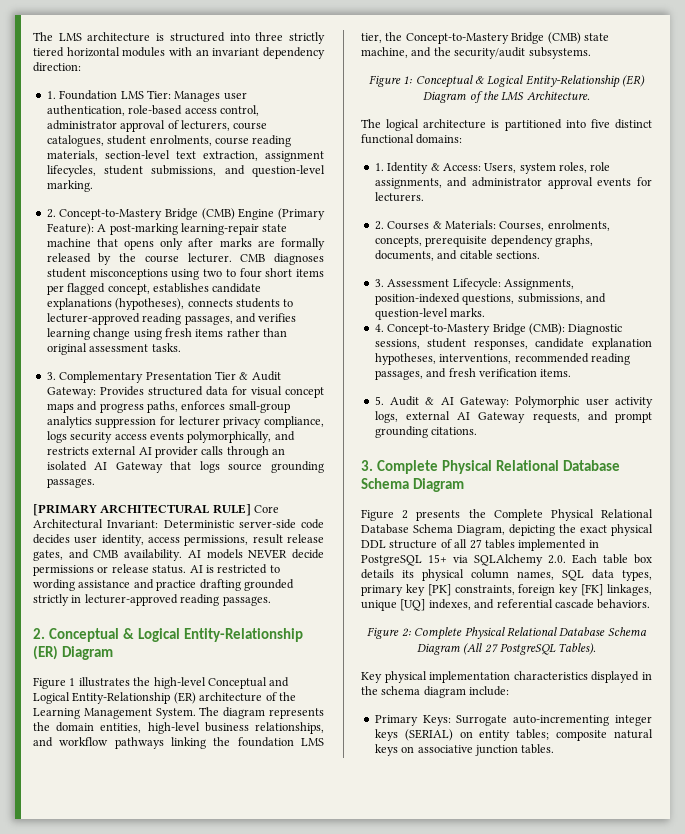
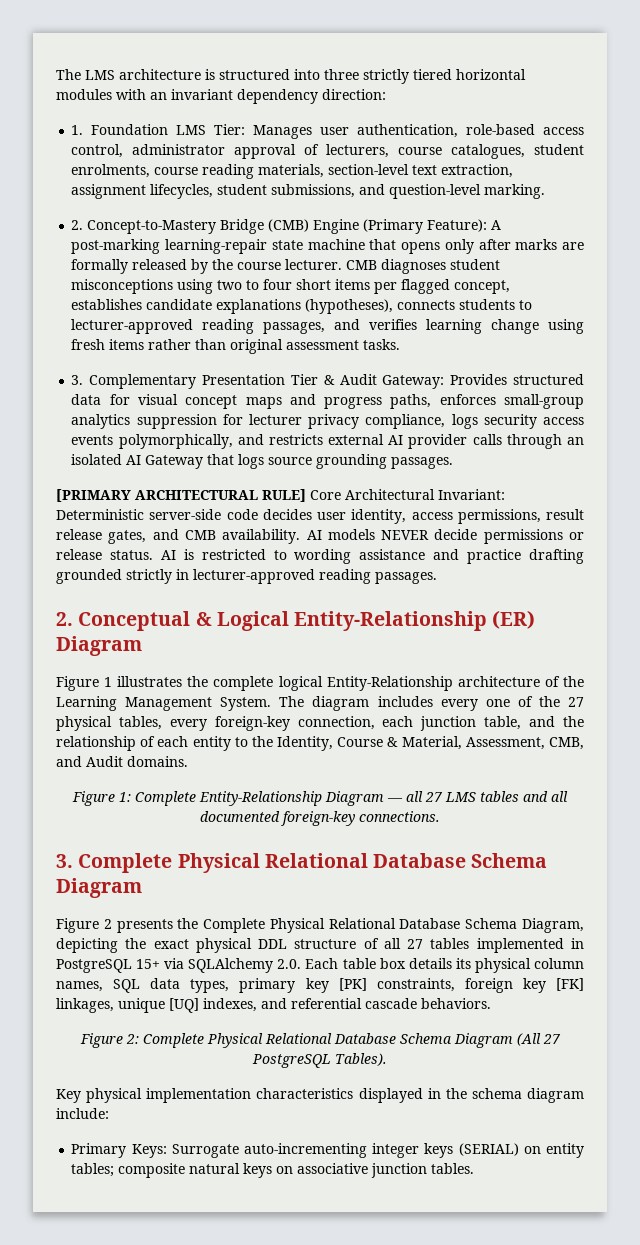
- Figure 1 illustrates the high-level Conceptual and Logical Entity-Relationship (ER) architecture of the Learning Management System.
+ Figure 1 illustrates the complete logical Entity-Relationship architecture of the Learning Management System.
- The diagram represents the domain entities, high-level business relationships, and workflow pathways linking the foundation LMS tier, the Concept-to-Mastery Bridge (CMB) state machine, and the security/audit subsystems.
- Figure 1: Conceptual & Logical Entity-Relationship (ER) Diagram of the LMS Architecture.
- The logical architecture is partitioned into five distinct functional domains:
- 1. Identity & Access: Users, system roles, role assignments, and administrator approval events for lecturers.
- 2. Courses & Materials: Courses, enrolments, concepts, prerequisite dependency graphs, documents, and citable sections.
- 3. Assessment Lifecycle: Assignments, position-indexed questions, submissions, and question-level marks.
- 4. Concept-to-Mastery Bridge (CMB): Diagnostic sessions, student responses, candidate explanation hypotheses, interventions, recommended reading passages, and fresh verification items.
- 5. Audit & AI Gateway: Polymorphic user activity logs, external AI Gateway requests, and prompt grounding citations.
+ The diagram includes every one of the 27 physical tables, every foreign-key connection, each junction table, and the relationship of each entity to the Identity, Course & Material, Assessment, CMB, and Audit domains.
+ Figure 1: Complete Entity-Relationship Diagram — all 27 LMS tables and all documented foreign-key connections.

